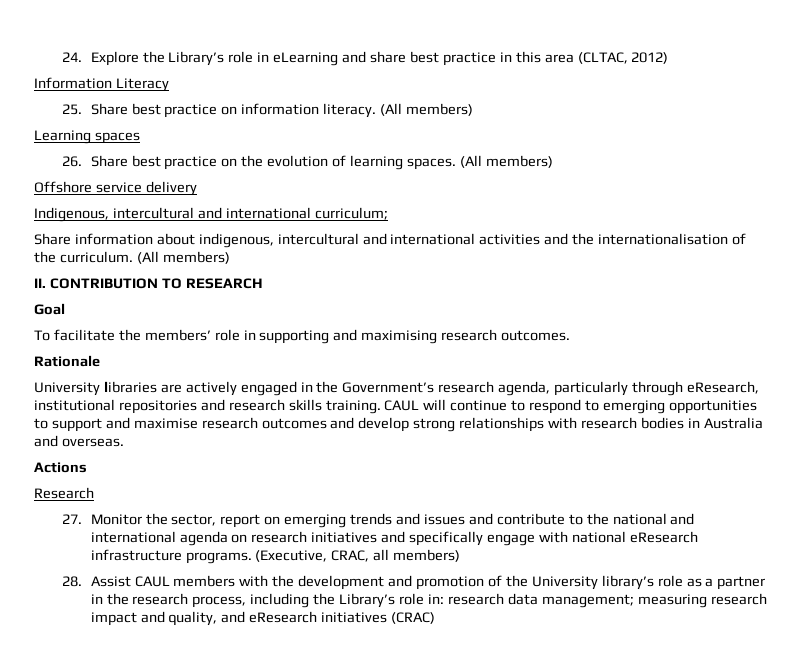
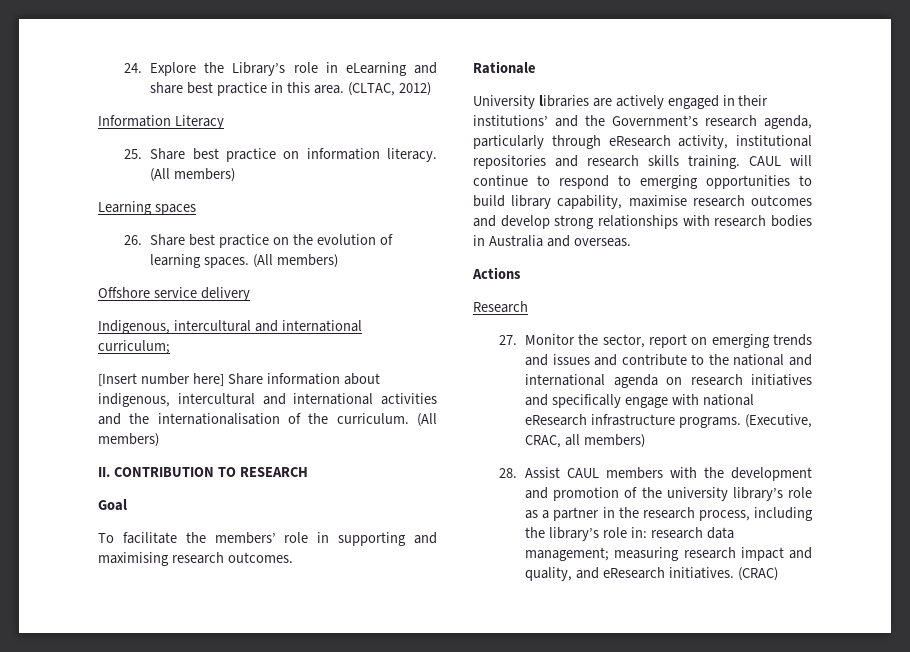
- 24. Explore the Library’s role in eLearning and share best practice in this area (CLTAC, 2012)
+ 24. Explore the Library’s role in eLearning and share best practice in this area. (CLTAC, 2012)
- Share information about indigenous, intercultural and international activities and the internationalisation of the curriculum.
+ [Insert number here] Share information about indigenous, intercultural and international activities and the internationalisation of the curriculum.
- University libraries are actively engaged in the Government’s research agenda, particularly through eResearch, institutional repositories and research skills training.
+ University libraries are actively engaged in their institutions’ and the Government’s research agenda, particularly through eResearch activity, institutional repositories and research skills training.
- CAUL will continue to respond to emerging opportunities to support and maximise research outcomes and develop strong relationships with research bodies in Australia and overseas.
+ CAUL will continue to respond to emerging opportunities to build library capability, maximise research outcomes and develop strong relationships with research bodies in Australia and overseas.
- 28. Assist CAUL members with the development and promotion of the University library’s role as a partner in the research process, including the Library’s role in: research data management; measuring research impact and quality, and eResearch initiatives (CRAC)
+ 28. Assist CAUL members with the development and promotion of the university library’s role as a partner in the research process, including the library’s role in: research data management; measuring research impact and quality, and eResearch initiatives. (CRAC)

